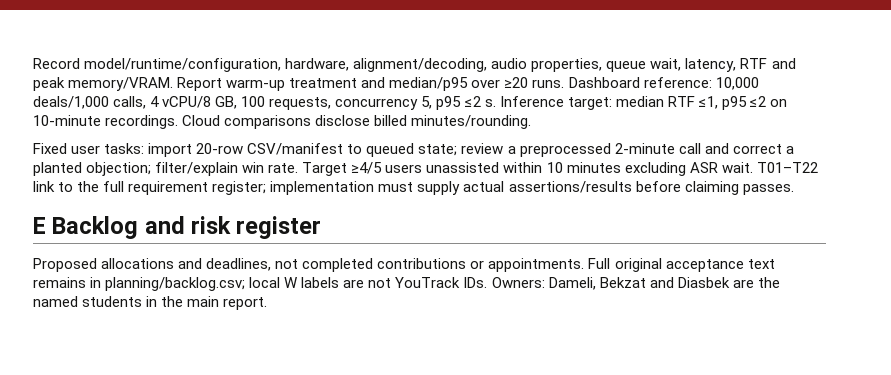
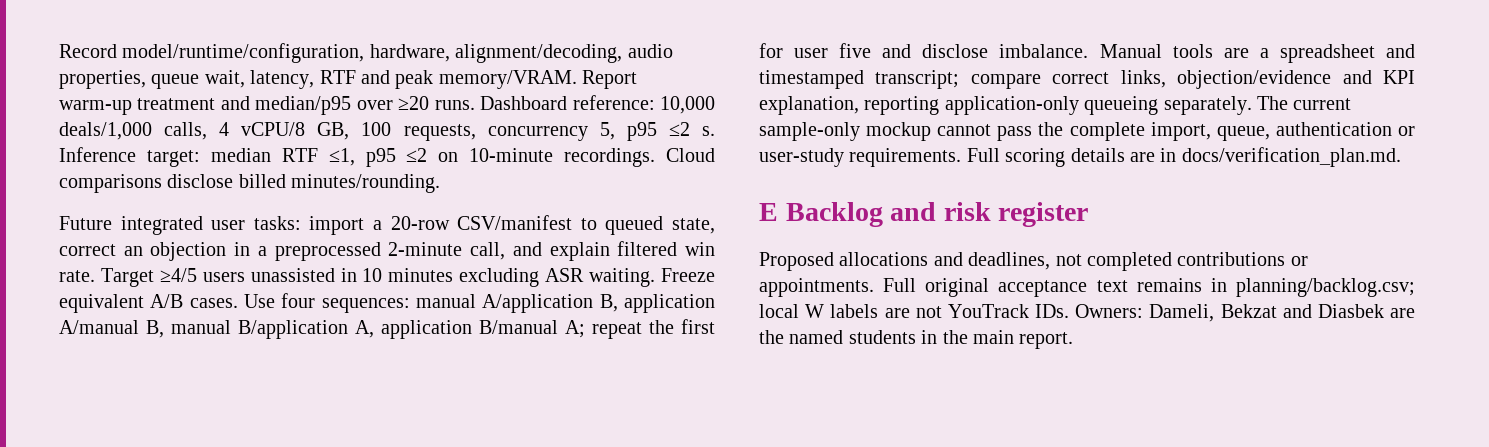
- Fixed user tasks: import 20-row CSV/manifest to queued state; review a preprocessed 2-minute call and correct a planted objection; filter/explain win rate.
+ Future integrated user tasks: import a 20-row CSV/manifest to queued state, correct an objection in a preprocessed 2-minute call, and explain filtered win rate.
- Target ≥4/5 users unassisted within 10 minutes excluding ASR wait. T01–T22 link to the full requirement register; implementation must supply actual assertions/results before claiming passes.
+ Target ≥4/5 users unassisted in 10 minutes excluding ASR waiting. Freeze equivalent A/B cases. Use four sequences: manual A/application B, application A/manual B, manual B/application A, application B/manual A; repeat the first for user five and disclose imbalance. Manual tools are a spreadsheet and timestamped transcript; compare correct links, objection/evidence and KPI explanation, reporting application-only queueing separately. The current sample-only mockup cannot pass the complete import, queue, authentication or user-study requirements. Full scoring details are in docs/verification_plan.md.

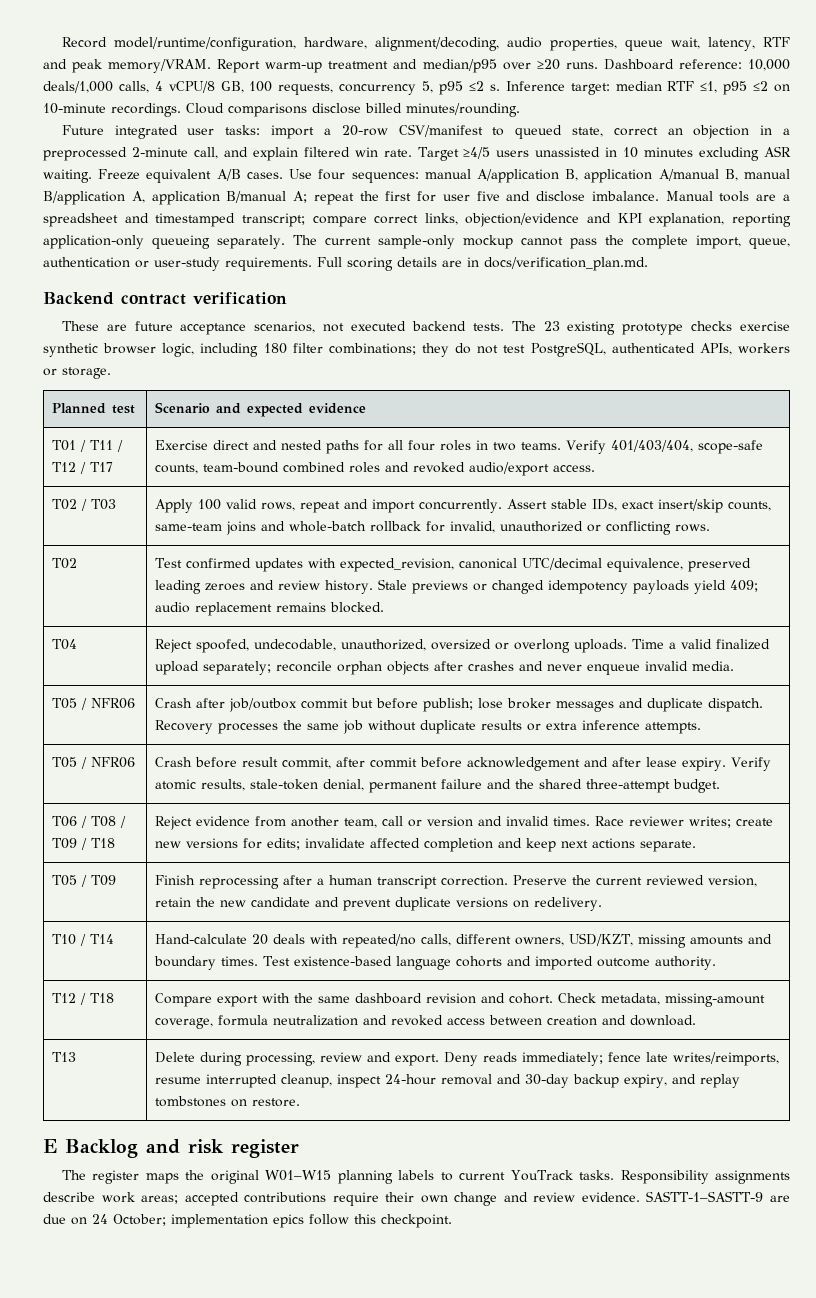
+ Backend contract verification
+ These are future acceptance scenarios, not executed backend tests. The 23 existing prototype checks exercise synthetic browser logic, including 180 filter combinations; they do not test PostgreSQL, authenticated APIs, workers or storage.
+ Planned test | Scenario and expected evidence
+ T01 / T11 / T12 / T17 | Exercise direct and nested paths for all four roles in two teams. Verify 401/403/404, scope-safe counts, team-bound combined roles and revoked audio/export access.
+ T02 / T03 | Apply 100 valid rows, repeat and import concurrently. Assert stable IDs, exact insert/skip counts, same-team joins and whole-batch rollback for invalid, unauthorized or conflicting rows.
+ T02 | Test confirmed updates with expected_revision, canonical UTC/decimal equivalence, preserved leading zeroes and review history. Stale previews or changed idempotency payloads yield 409; audio replacement remains blocked.
+ T04 | Reject spoofed, undecodable, unauthorized, oversized or overlong uploads. Time a valid finalized upload separately; reconcile orphan objects after crashes and never enqueue invalid media.
+ T05 / NFR06 | Crash after job/outbox commit but before publish; lose broker messages and duplicate dispatch. Recovery processes the same job without duplicate results or extra inference attempts.
+ T05 / NFR06 | Crash before result commit, after commit before acknowledgement and after lease expiry. Verify atomic results, stale-token denial, permanent failure and the shared three-attempt budget.
+ T06 / T08 / T09 / T18 | Reject evidence from another team, call or version and invalid times. Race reviewer writes; create new versions for edits; invalidate affected completion and keep next actions separate.
+ T05 / T09 | Finish reprocessing after a human transcript correction. Preserve the current reviewed version, retain the new candidate and prevent duplicate versions on redelivery.
+ T10 / T14 | Hand-calculate 20 deals with repeated/no calls, different owners, USD/KZT, missing amounts and boundary times. Test existence-based language cohorts and imported outcome authority.
+ T12 / T18 | Compare export with the same dashboard revision and cohort. Check metadata, missing-amount coverage, formula neutralization and revoked access between creation and download.
+ T13 | Delete during processing, review and export. Deny reads immediately; fence late writes/reimports, resume interrupted cleanup, inspect 24-hour removal and 30-day backup expiry, and replay tombstones on restore.
- Proposed allocations and deadlines, not completed contributions or appointments. Full original acceptance text remains in planning/backlog.csv; local W labels are not YouTrack IDs. Owners: Dameli, Bekzat and Diasbek are the named students in the main report.
+ The register maps the original W01–W15 planning labels to current YouTrack tasks. Responsibility assignments describe work areas; accepted contributions require their own change and review evidence. SASTT-1–SASTT-9 are due on 24 October; implementation epics follow this checkpoint.

